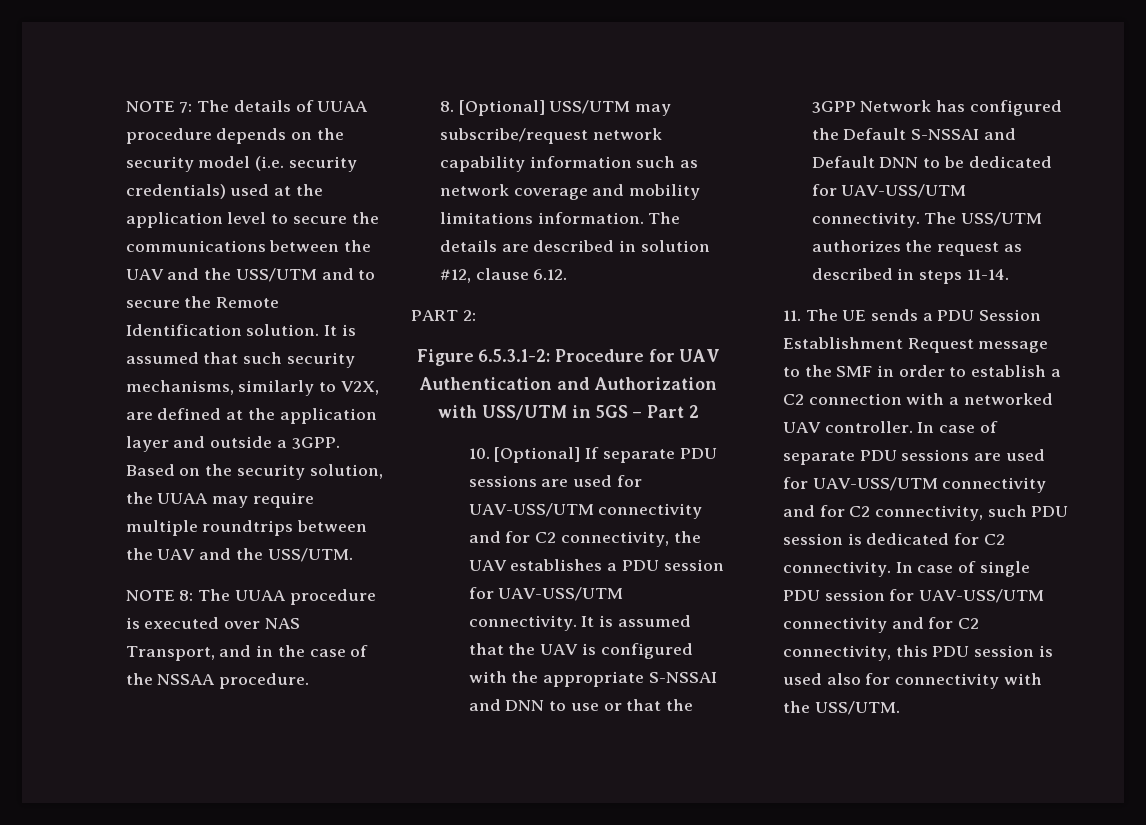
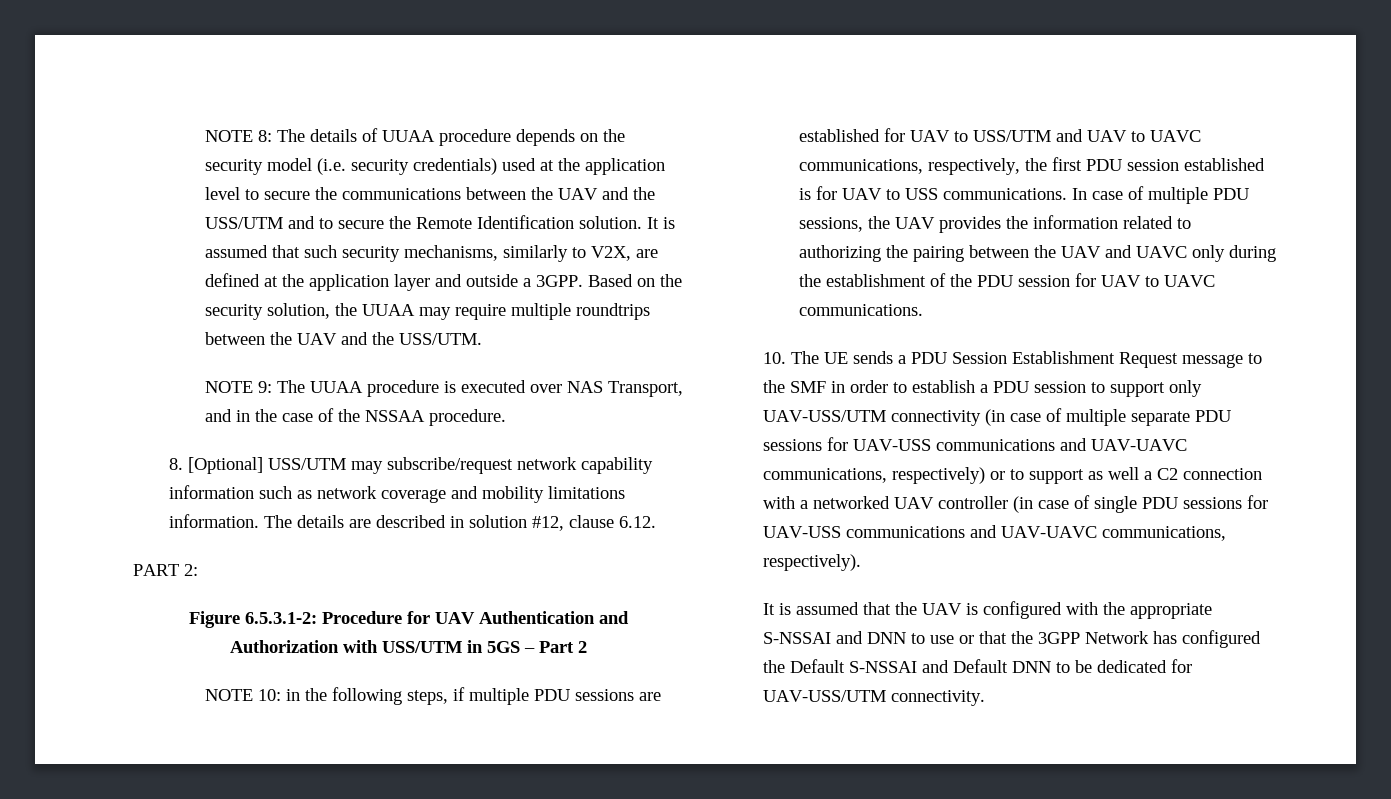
- NOTE 7: The details of UUAA procedure depends on the security model (i.e. security credentials) used at the application level to secure the communications between the UAV and the USS/UTM and to secure the Remote Identification solution.
+ NOTE 8: The details of UUAA procedure depends on the security model (i.e. security credentials) used at the application level to secure the communications between the UAV and the USS/UTM and to secure the Remote Identification solution.
- NOTE 8: The UUAA procedure is executed over NAS Transport, and in the case of the NSSAA procedure.
+ NOTE 9: The UUAA procedure is executed over NAS Transport, and in the case of the NSSAA procedure.
- 10. [Optional] If separate PDU sessions are used for UAV-USS/UTM connectivity and for C2 connectivity, the UAV establishes a PDU session for UAV-USS/UTM connectivity. It is assumed that the UAV is configured with the appropriate S-NSSAI and DNN to use or that the 3GPP Network has configured the Default S-NSSAI and Default DNN to be dedicated for UAV-USS/UTM connectivity. The USS/UTM authorizes the request as described in steps 11-14.
- 11. The UE sends a PDU Session Establishment Request message to the SMF in order to establish a C2 connection with a networked UAV controller. In case of separate PDU sessions are used for UAV-USS/UTM connectivity and for C2 connectivity, such PDU session is dedicated for C2 connectivity. In case of single PDU session for UAV-USS/UTM connectivity and for C2 connectivity, this PDU session is used also for connectivity with the USS/UTM.
+ NOTE 10: in the following steps, if multiple PDU sessions are established for UAV to USS/UTM and UAV to UAVC communications, respectively, the first PDU session established is for UAV to USS communications. In case of multiple PDU sessions, the UAV provides the information related to authorizing the pairing between the UAV and UAVC only during the establishment of the PDU session for UAV to UAVC communications.
+ 10. The UE sends a PDU Session Establishment Request message to the SMF in order to establish a PDU session to support only UAV-USS/UTM connectivity (in case of multiple separate PDU sessions for UAV-USS communications and UAV-UAVC communications, respectively) or to support as well a C2 connection with a networked UAV controller (in case of single PDU sessions for UAV-USS communications and UAV-UAVC communications, respectively).
+ It is assumed that the UAV is configured with the appropriate S-NSSAI and DNN to use or that the 3GPP Network has configured the Default S-NSSAI and Default DNN to be dedicated for UAV-USS/UTM connectivity.

